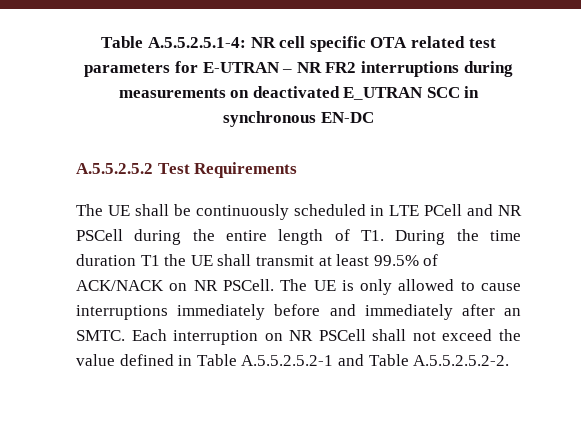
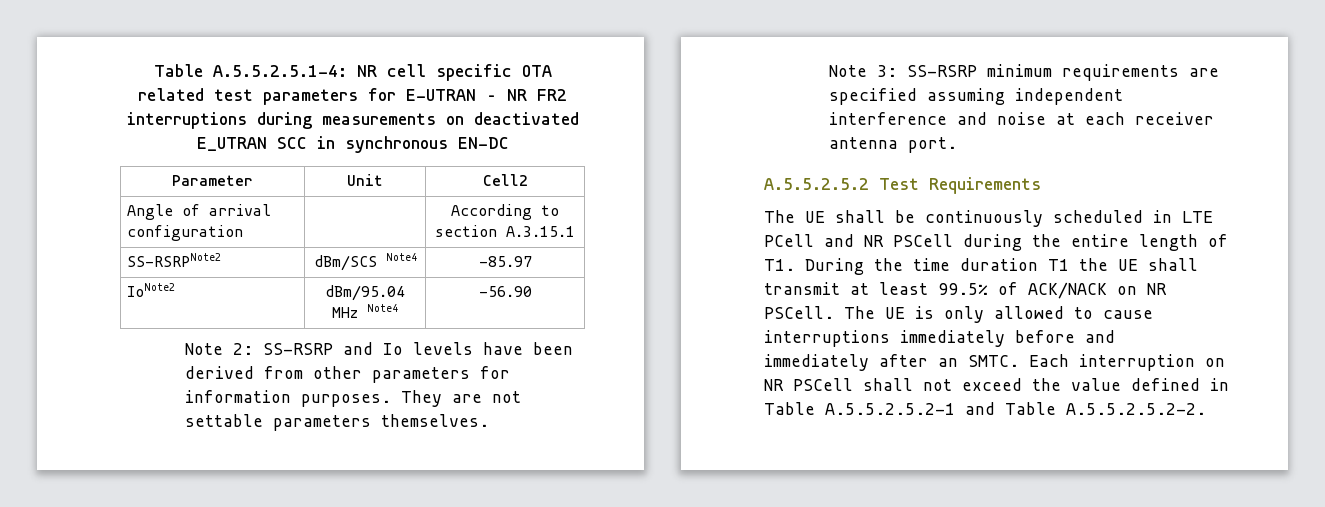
+ Parameter | Unit | Cell2
+ Angle of arrival configuration | | According to section A.3.15.1
+ SS-RSRPNote2 | dBm/SCS Note4 | -85.97
+ IoNote2 | dBm/95.04 MHz Note4 | -56.90
+ Note 2: SS-RSRP and Io levels have been derived from other parameters for information purposes. They are not settable parameters themselves.
+ Note 3: SS-RSRP minimum requirements are specified assuming independent interference and noise at each receiver antenna port.

